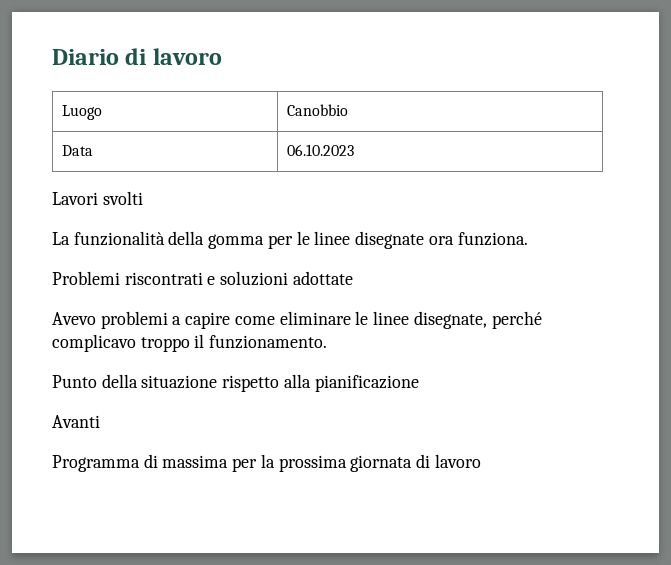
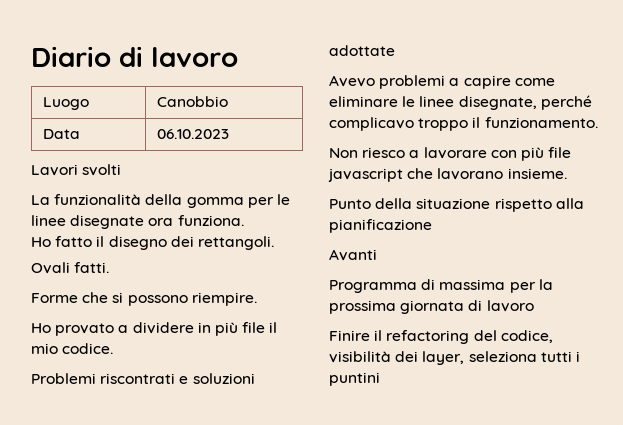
+ Ho fatto il disegno dei rettangoli.
+ Ovali fatti.
+ Forme che si possono riempire.
+ Ho provato a dividere in più file il mio codice.
+ Non riesco a lavorare con più file javascript che lavorano insieme.
+ Finire il refactoring del codice, visibilità dei layer, seleziona tutti i puntini

